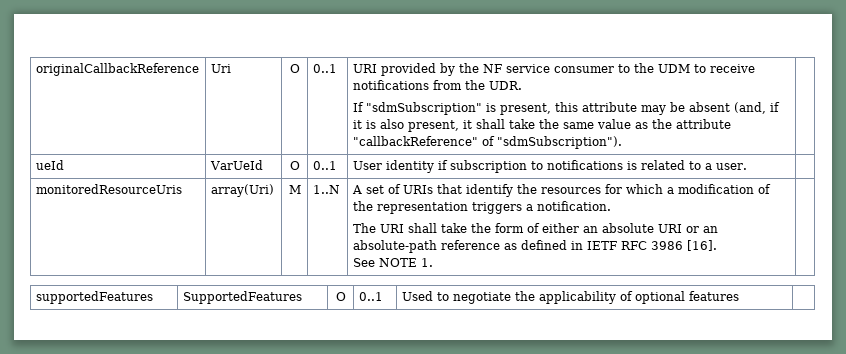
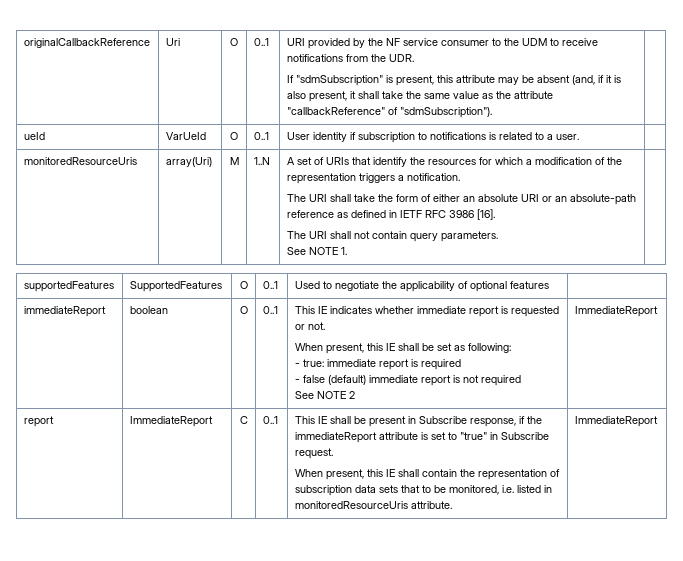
+ The URI shall not contain query parameters.
+ immediateReport | boolean | O | 0..1 | This IE indicates whether immediate report is requested or not.
+ When present, this IE shall be set as following:
+ - true: immediate report is required
+ - false (default) immediate report is not required
+ See NOTE 2 | ImmediateReport
+ report | ImmediateReport | C | 0..1 | This IE shall be present in Subscribe response, if the immediateReport attribute is set to "true" in Subscribe request.
+ When present, this IE shall contain the representation of subscription data sets that to be monitored, i.e. listed in monitoredResourceUris attribute. | ImmediateReport

